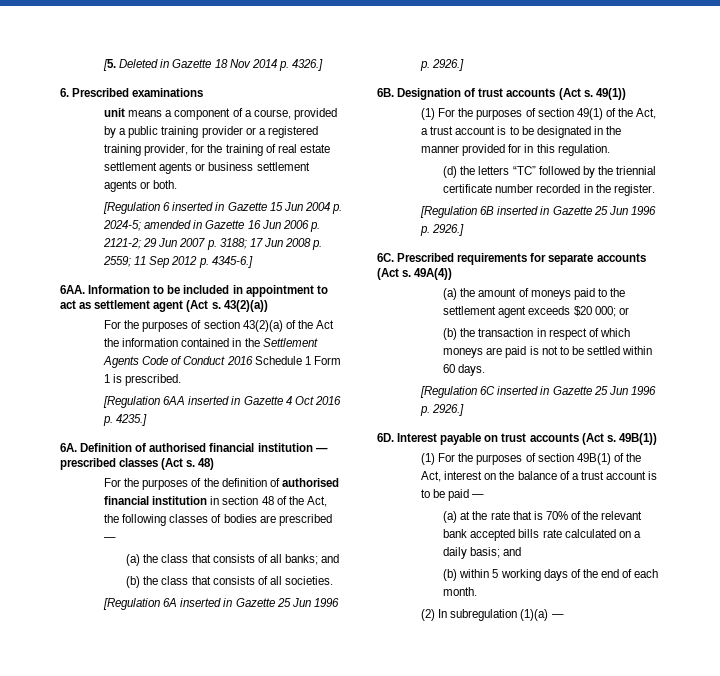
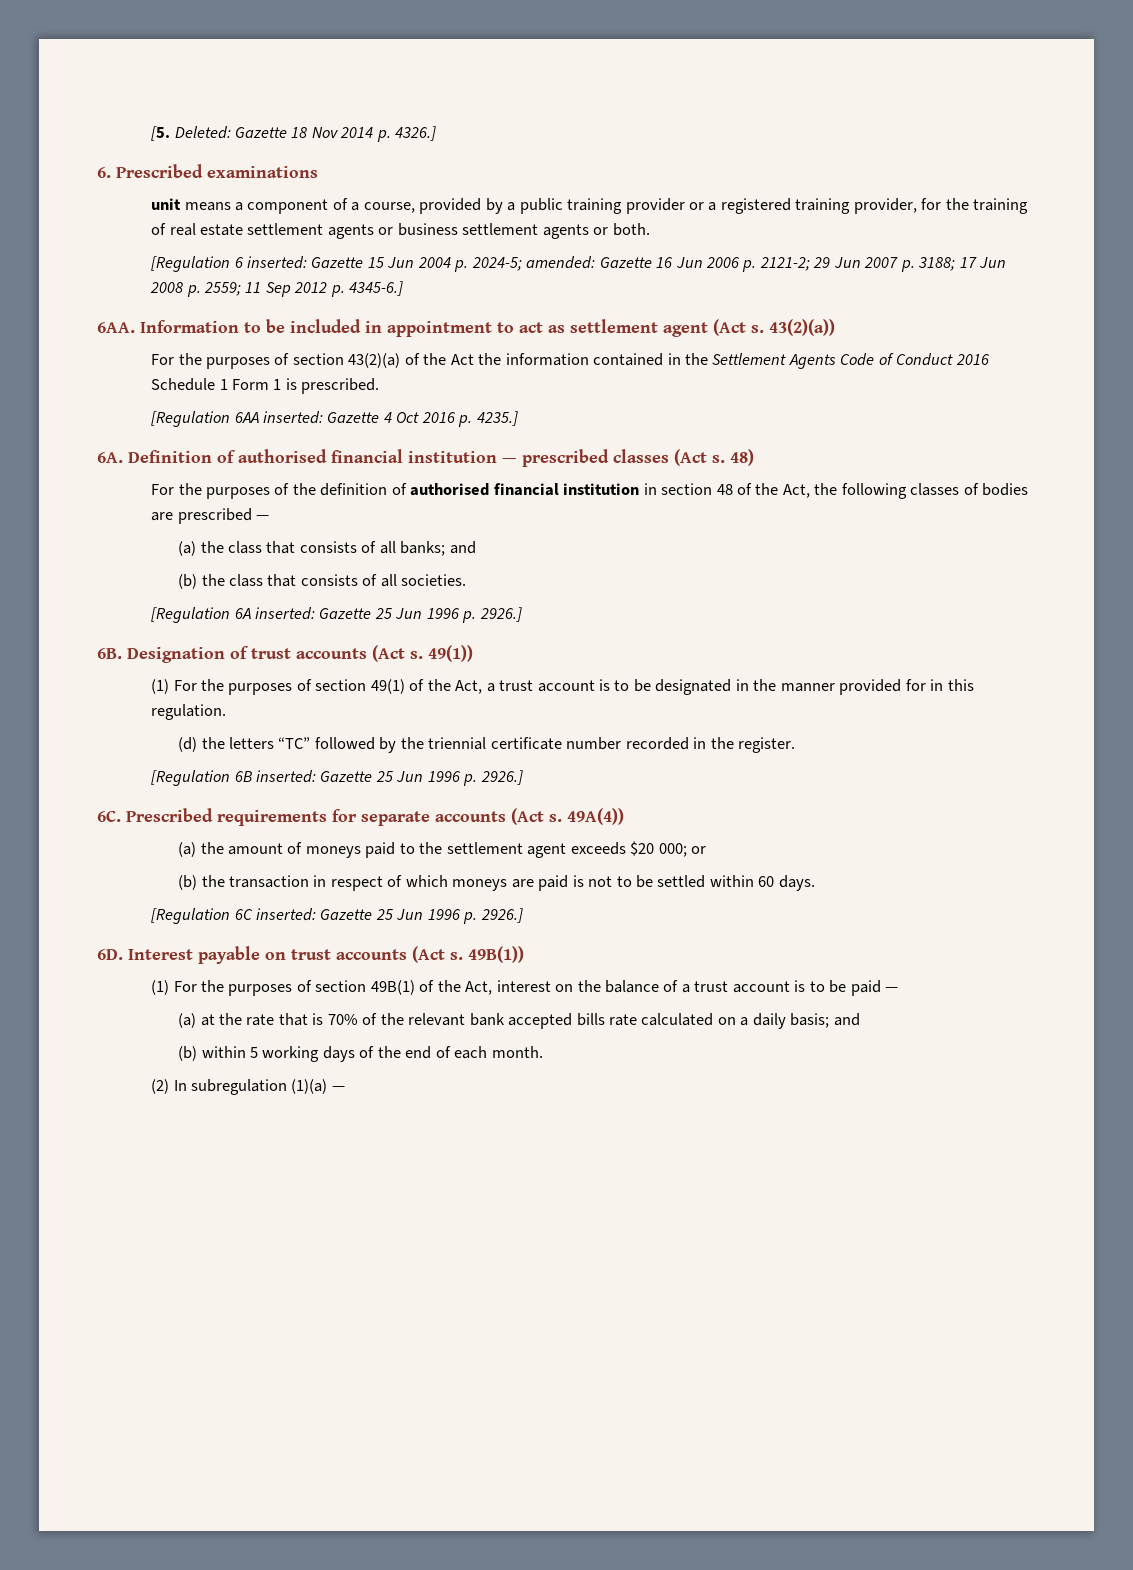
- [5. Deleted in Gazette 18 Nov 2014 p. 4326.]
+ [5. Deleted: Gazette 18 Nov 2014 p. 4326.]
- [Regulation 6 inserted in Gazette 15 Jun 2004 p. 2024-5; amended in Gazette 16 Jun 2006 p. 2121-2; 29 Jun 2007 p. 3188; 17 Jun 2008 p. 2559; 11 Sep 2012 p. 4345-6.]
+ [Regulation 6 inserted: Gazette 15 Jun 2004 p. 2024-5; amended: Gazette 16 Jun 2006 p. 2121-2; 29 Jun 2007 p. 3188; 17 Jun 2008 p. 2559; 11 Sep 2012 p. 4345-6.]
- [Regulation 6AA inserted in Gazette 4 Oct 2016 p. 4235.]
+ [Regulation 6AA inserted: Gazette 4 Oct 2016 p. 4235.]
- [Regulation 6A inserted in Gazette 25 Jun 1996 p. 2926.]
+ [Regulation 6A inserted: Gazette 25 Jun 1996 p. 2926.]
- [Regulation 6B inserted in Gazette 25 Jun 1996 p. 2926.]
+ [Regulation 6B inserted: Gazette 25 Jun 1996 p. 2926.]
- [Regulation 6C inserted in Gazette 25 Jun 1996 p. 2926.]
+ [Regulation 6C inserted: Gazette 25 Jun 1996 p. 2926.]

